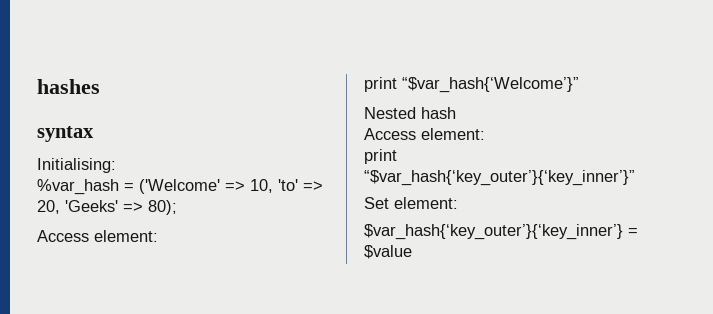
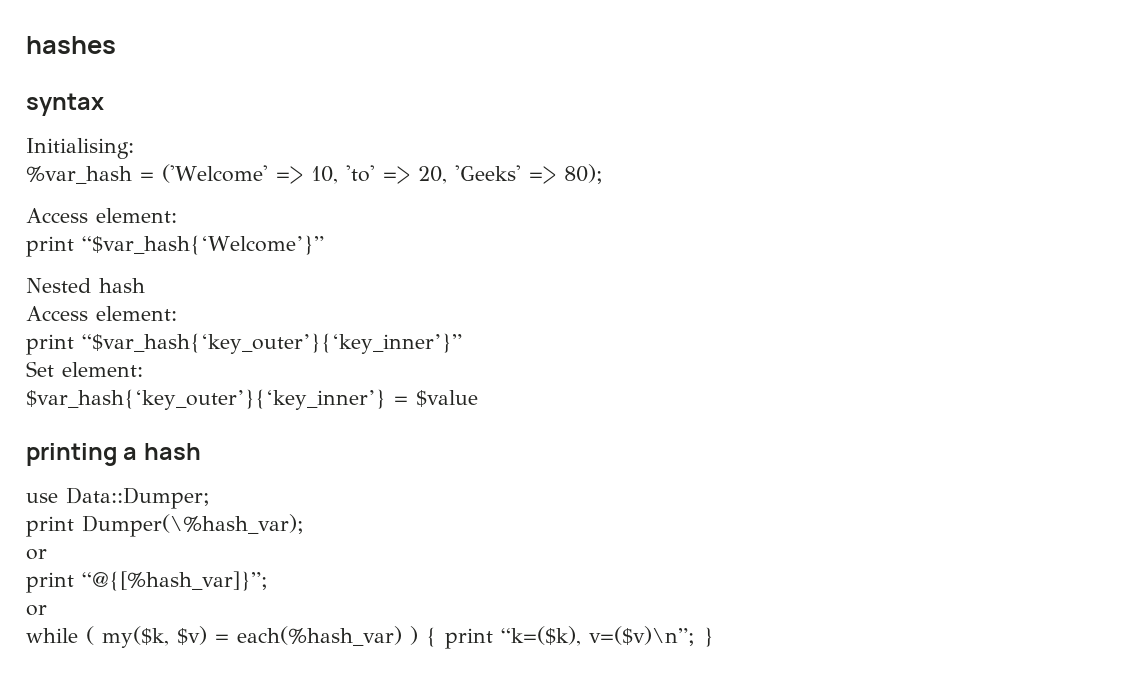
+ printing a hash
+ use Data::Dumper;
+ print Dumper(\%hash_var);
+ or
+ print “@{[%hash_var]}”;
+ or
+ while ( my($k, $v) = each(%hash_var) ) { print “k=($k), v=($v)\n”; }

